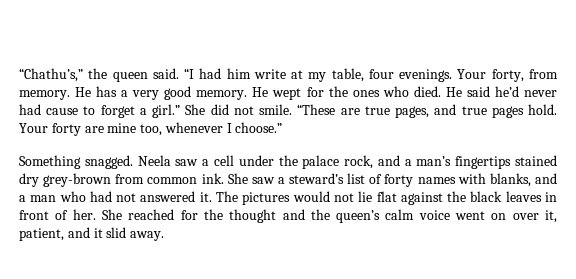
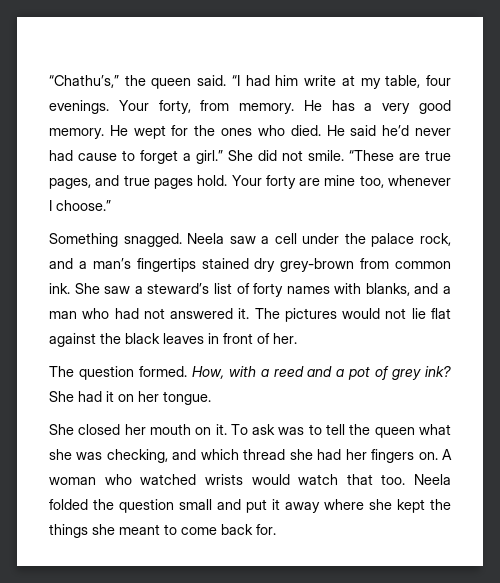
- The pictures would not lie flat against the black leaves in front of her. She reached for the thought and the queen’s calm voice went on over it, patient, and it slid away.
+ The pictures would not lie flat against the black leaves in front of her.
+ The question formed. How, with a reed and a pot of grey ink? She had it on her tongue.
+ She closed her mouth on it. To ask was to tell the queen what she was checking, and which thread she had her fingers on. A woman who watched wrists would watch that too. Neela folded the question small and put it away where she kept the things she meant to come back for.

